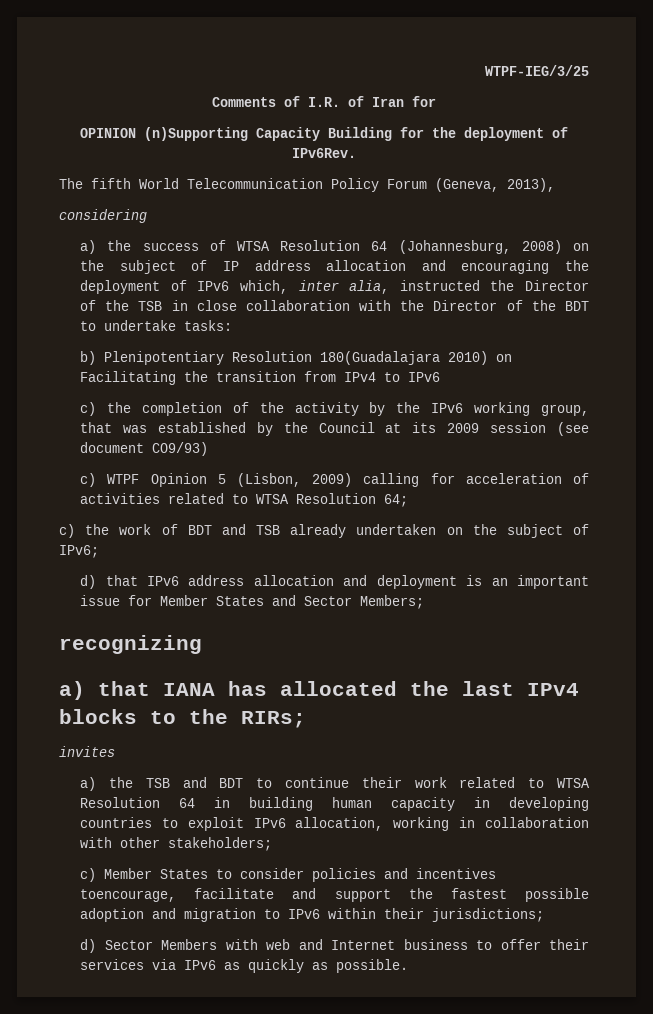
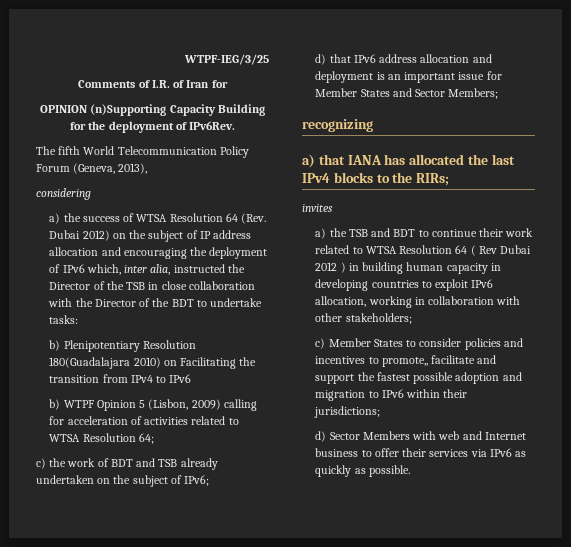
- a) the success of WTSA Resolution 64 (Johannesburg, 2008) on the subject of IP address allocation and encouraging the deployment of IPv6 which, inter alia, instructed the Director of the TSB in close collaboration with the Director of the BDT to undertake tasks:
+ a) the success of WTSA Resolution 64 (Rev. Dubai 2012) on the subject of IP address allocation and encouraging the deployment of IPv6 which, inter alia, instructed the Director of the TSB in close collaboration with the Director of the BDT to undertake tasks:
- c) the completion of the activity by the IPv6 working group, that was established by the Council at its 2009 session (see document CO9/93)
- c) WTPF Opinion 5 (Lisbon, 2009) calling for acceleration of activities related to WTSA Resolution 64;
+ b) WTPF Opinion 5 (Lisbon, 2009) calling for acceleration of activities related to WTSA Resolution 64;
- a) the TSB and BDT to continue their work related to WTSA Resolution 64 in building human capacity in developing countries to exploit IPv6 allocation, working in collaboration with other stakeholders;
+ a) the TSB and BDT to continue their work related to WTSA Resolution 64 ( Rev Dubai 2012 ) in building human capacity in developing countries to exploit IPv6 allocation, working in collaboration with other stakeholders;
- c) Member States to consider policies and incentives toencourage, facilitate and support the fastest possible adoption and migration to IPv6 within their jurisdictions;
+ c) Member States to consider policies and incentives to promote,, facilitate and support the fastest possible adoption and migration to IPv6 within their jurisdictions;

